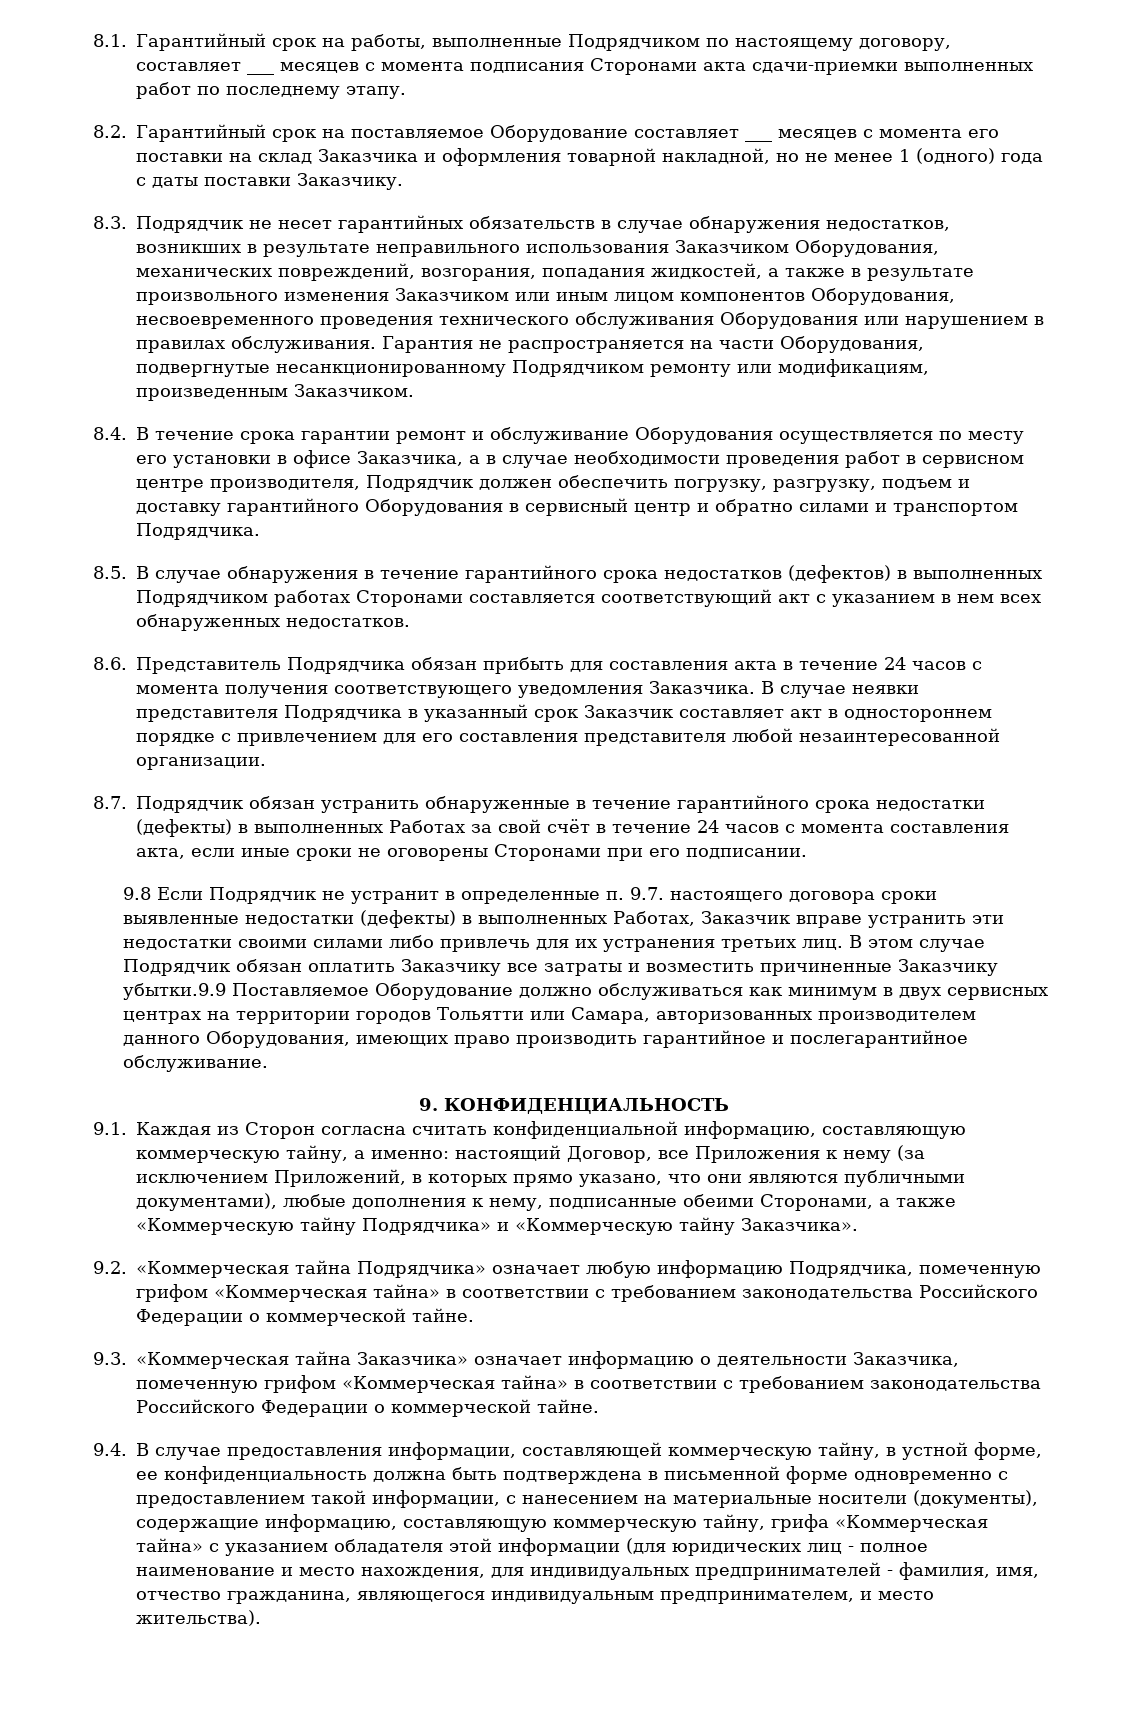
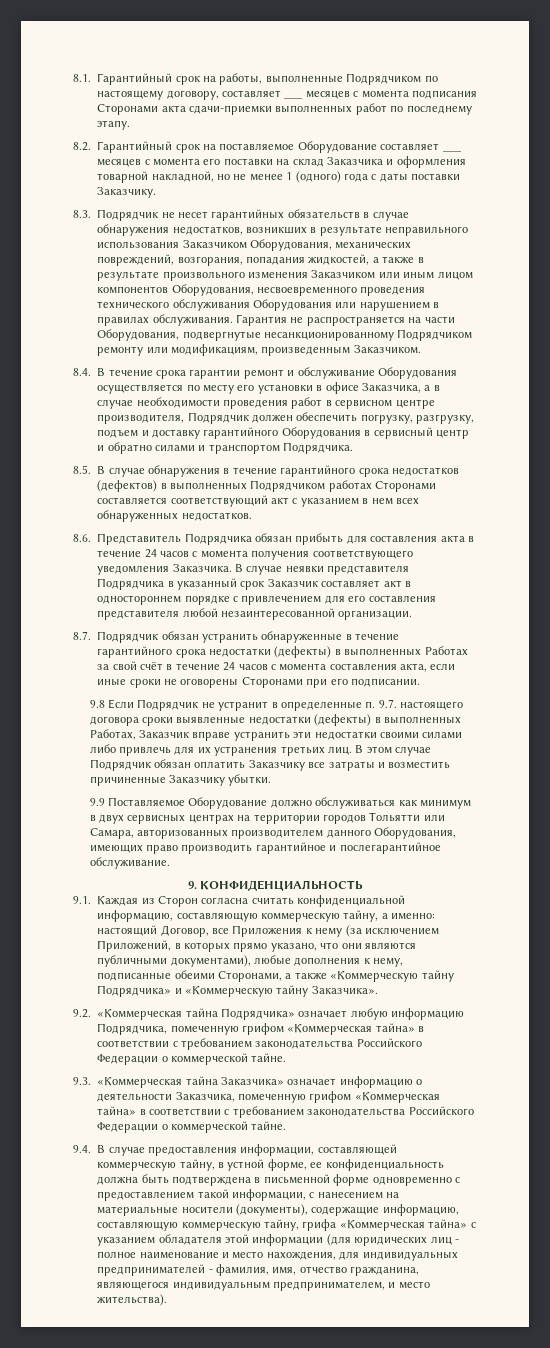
- В этом случае Подрядчик обязан оплатить Заказчику все затраты и возместить причиненные Заказчику убытки.9.9 Поставляемое Оборудование должно обслуживаться как минимум в двух сервисных центрах на территории городов Тольятти или Самара, авторизованных производителем данного Оборудования, имеющих право производить гарантийное и послегарантийное обслуживание.
+ В этом случае Подрядчик обязан оплатить Заказчику все затраты и возместить причиненные Заказчику убытки.
+ 9.9 Поставляемое Оборудование должно обслуживаться как минимум в двух сервисных центрах на территории городов Тольятти или Самара, авторизованных производителем данного Оборудования, имеющих право производить гарантийное и послегарантийное обслуживание.

